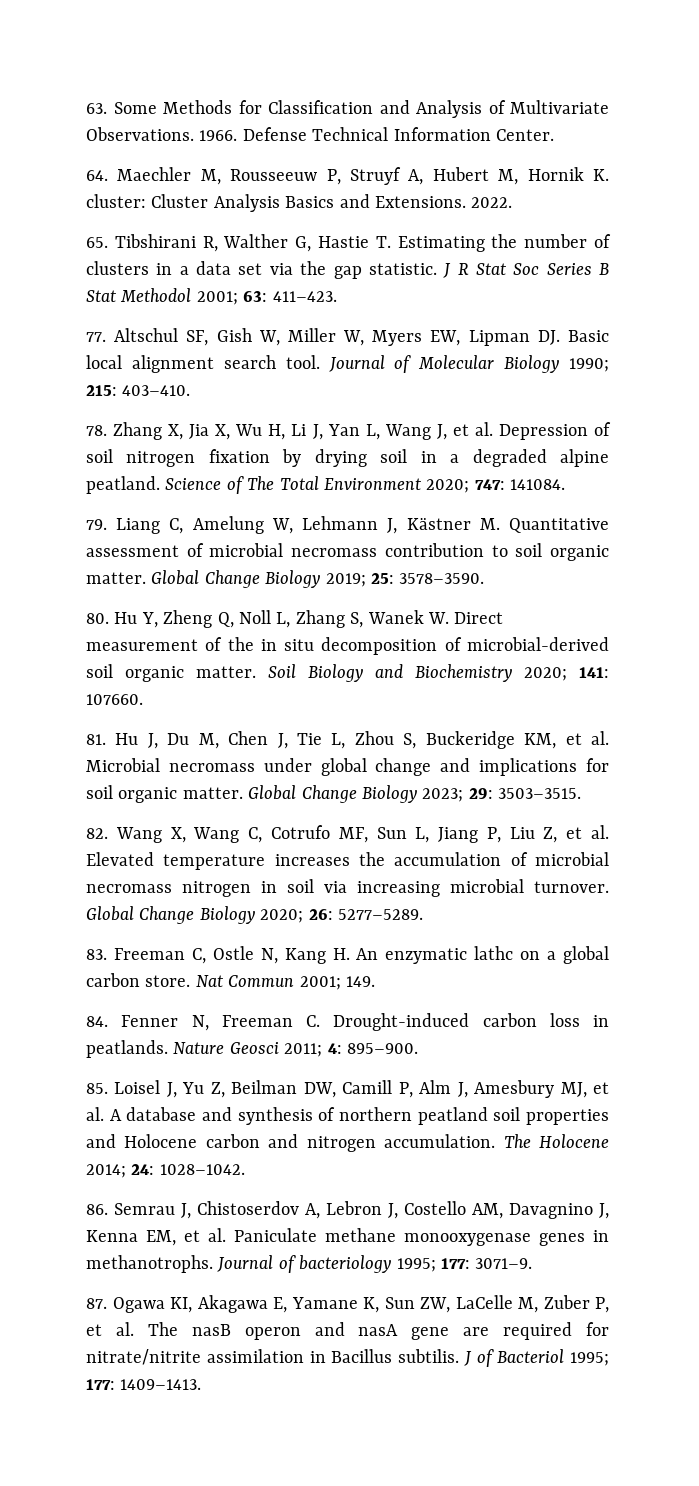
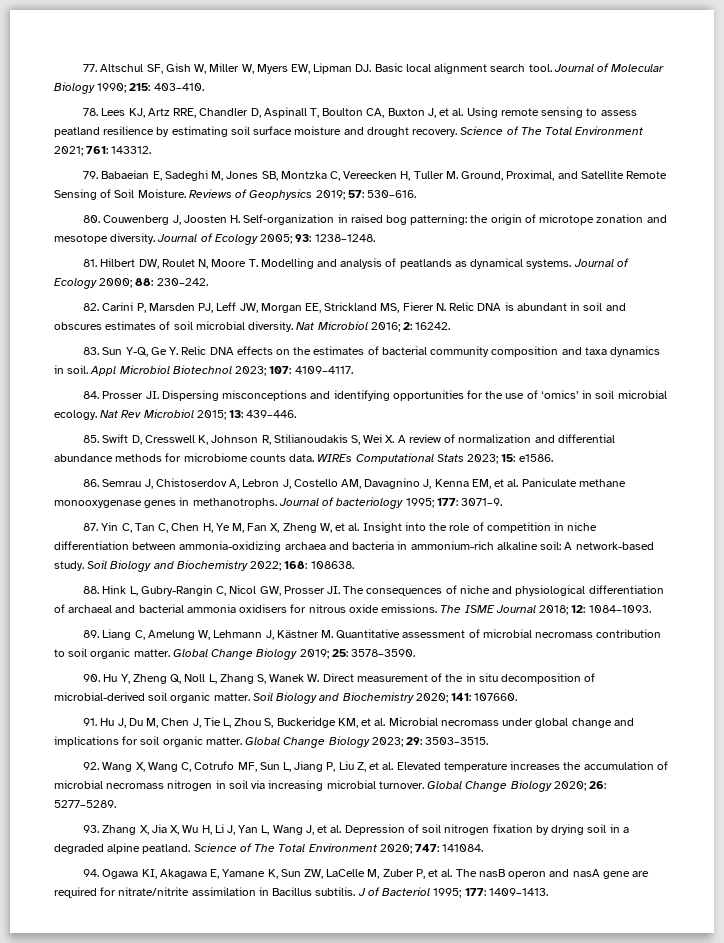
- 63. Some Methods for Classification and Analysis of Multivariate Observations. 1966. Defense Technical Information Center.
- 64. Maechler M, Rousseeuw P, Struyf A, Hubert M, Hornik K. cluster: Cluster Analysis Basics and Extensions. 2022.
- 65. Tibshirani R, Walther G, Hastie T. Estimating the number of clusters in a data set via the gap statistic. J R Stat Soc Series B Stat Methodol 2001; 63: 411–423.
- 78. Zhang X, Jia X, Wu H, Li J, Yan L, Wang J, et al. Depression of soil nitrogen fixation by drying soil in a degraded alpine peatland.
+ 78. Lees KJ, Artz RRE, Chandler D, Aspinall T, Boulton CA, Buxton J, et al. Using remote sensing to assess peatland resilience by estimating soil surface moisture and drought recovery. Science of The Total Environment 2021; 761: 143312.
+ 79. Babaeian E, Sadeghi M, Jones SB, Montzka C, Vereecken H, Tuller M. Ground, Proximal, and Satellite Remote Sensing of Soil Moisture. Reviews of Geophysics 2019; 57: 530–616.
+ 80. Couwenberg J, Joosten H. Self‐organization in raised bog patterning: the origin of microtope zonation and mesotope diversity. Journal of Ecology 2005; 93: 1238–1248.
+ 81. Hilbert DW, Roulet N, Moore T. Modelling and analysis of peatlands as dynamical systems. Journal of Ecology 2000; 88: 230–242.
+ 82. Carini P, Marsden PJ, Leff JW, Morgan EE, Strickland MS, Fierer N. Relic DNA is abundant in soil and obscures estimates of soil microbial diversity. Nat Microbiol 2016; 2: 16242.
+ 83. Sun Y-Q, Ge Y. Relic DNA effects on the estimates of bacterial community composition and taxa dynamics in soil. Appl Microbiol Biotechnol 2023; 107: 4109–4117.
+ 84. Prosser JI. Dispersing misconceptions and identifying opportunities for the use of ‘omics’ in soil microbial ecology. Nat Rev Microbiol 2015; 13: 439–446.
+ 85. Swift D, Cresswell K, Johnson R, Stilianoudakis S, Wei X. A review of normalization and differential abundance methods for microbiome counts data. WIREs Computational Stats 2023; 15: e1586.
+ 86. Semrau J, Chistoserdov A, Lebron J, Costello AM, Davagnino J, Kenna EM, et al. Paniculate methane monooxygenase genes in methanotrophs. Journal of bacteriology 1995; 177: 3071–9.
+ 87. Yin C, Tan C, Chen H, Ye M, Fan X, Zheng W, et al. Insight into the role of competition in niche differentiation between ammonia-oxidizing archaea and bacteria in ammonium-rich alkaline soil: A network-based study. Soil Biology and Biochemistry 2022; 168: 108638.
+ 88. Hink L, Gubry-Rangin C, Nicol GW, Prosser JI. The consequences of niche and physiological differentiation of archaeal and bacterial ammonia oxidisers for nitrous oxide emissions. The ISME Journal 2018; 12: 1084–1093.
+ 89. Liang C, Amelung W, Lehmann J, Kästner M. Quantitative assessment of microbial necromass contribution to soil organic matter. Global Change Biology 2019; 25: 3578–3590.
+ 90. Hu Y, Zheng Q, Noll L, Zhang S, Wanek W. Direct measurement of the in situ decomposition of microbial-derived soil organic matter. Soil Biology and Biochemistry 2020; 141: 107660.
+ 91. Hu J, Du M, Chen J, Tie L, Zhou S, Buckeridge KM, et al. Microbial necromass under global change and implications for soil organic matter. Global Change Biology 2023; 29: 3503–3515.
+ 92. Wang X, Wang C, Cotrufo MF, Sun L, Jiang P, Liu Z, et al. Elevated temperature increases the accumulation of microbial necromass nitrogen in soil via increasing microbial turnover. Global Change Biology 2020; 26: 5277–5289.
+ 93. Zhang X, Jia X, Wu H, Li J, Yan L, Wang J, et al. Depression of soil nitrogen fixation by drying soil in a degraded alpine peatland.
- 79. Liang C, Amelung W, Lehmann J, Kästner M. Quantitative assessment of microbial necromass contribution to soil organic matter. Global Change Biology 2019; 25: 3578–3590.
- 80. Hu Y, Zheng Q, Noll L, Zhang S, Wanek W. Direct measurement of the in situ decomposition of microbial-derived soil organic matter. Soil Biology and Biochemistry 2020; 141: 107660.
- 81. Hu J, Du M, Chen J, Tie L, Zhou S, Buckeridge KM, et al. Microbial necromass under global change and implications for soil organic matter. Global Change Biology 2023; 29: 3503–3515.
- 82. Wang X, Wang C, Cotrufo MF, Sun L, Jiang P, Liu Z, et al. Elevated temperature increases the accumulation of microbial necromass nitrogen in soil via increasing microbial turnover. Global Change Biology 2020; 26: 5277–5289.
- 83. Freeman C, Ostle N, Kang H. An enzymatic lathc on a global carbon store. Nat Commun 2001; 149.
- 84. Fenner N, Freeman C. Drought-induced carbon loss in peatlands. Nature Geosci 2011; 4: 895–900.
- 85. Loisel J, Yu Z, Beilman DW, Camill P, Alm J, Amesbury MJ, et al. A database and synthesis of northern peatland soil properties and Holocene carbon and nitrogen accumulation. The Holocene 2014; 24: 1028–1042.
- 86. Semrau J, Chistoserdov A, Lebron J, Costello AM, Davagnino J, Kenna EM, et al. Paniculate methane monooxygenase genes in methanotrophs. Journal of bacteriology 1995; 177: 3071–9.
- 87. Ogawa KI, Akagawa E, Yamane K, Sun ZW, LaCelle M, Zuber P, et al. The nasB operon and nasA gene are required for nitrate/nitrite assimilation in Bacillus subtilis.
+ 94. Ogawa KI, Akagawa E, Yamane K, Sun ZW, LaCelle M, Zuber P, et al. The nasB operon and nasA gene are required for nitrate/nitrite assimilation in Bacillus subtilis.

